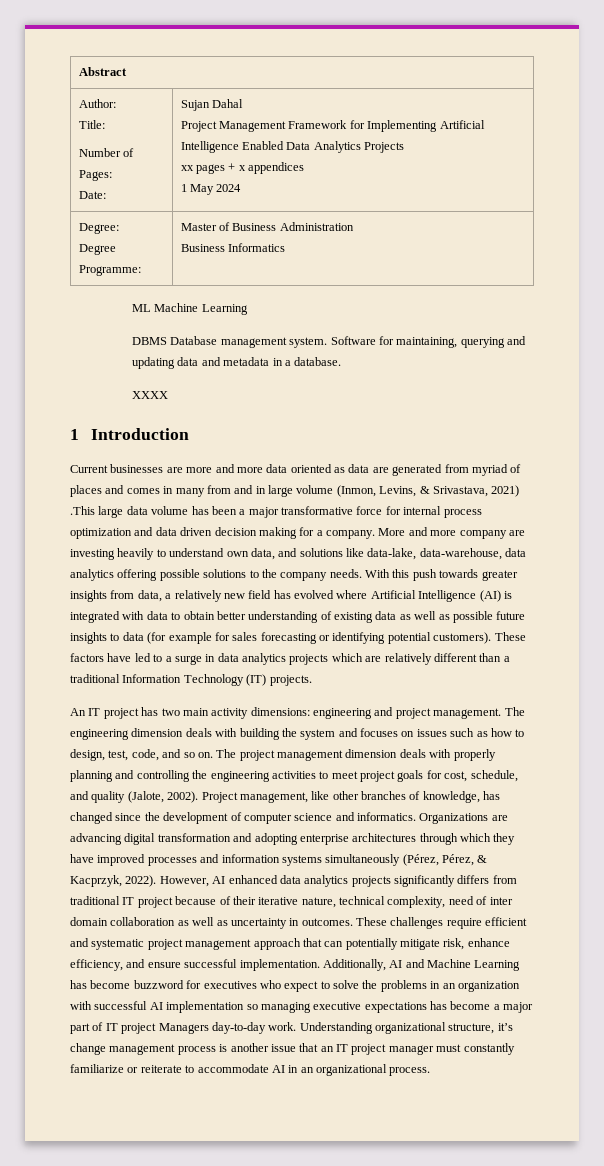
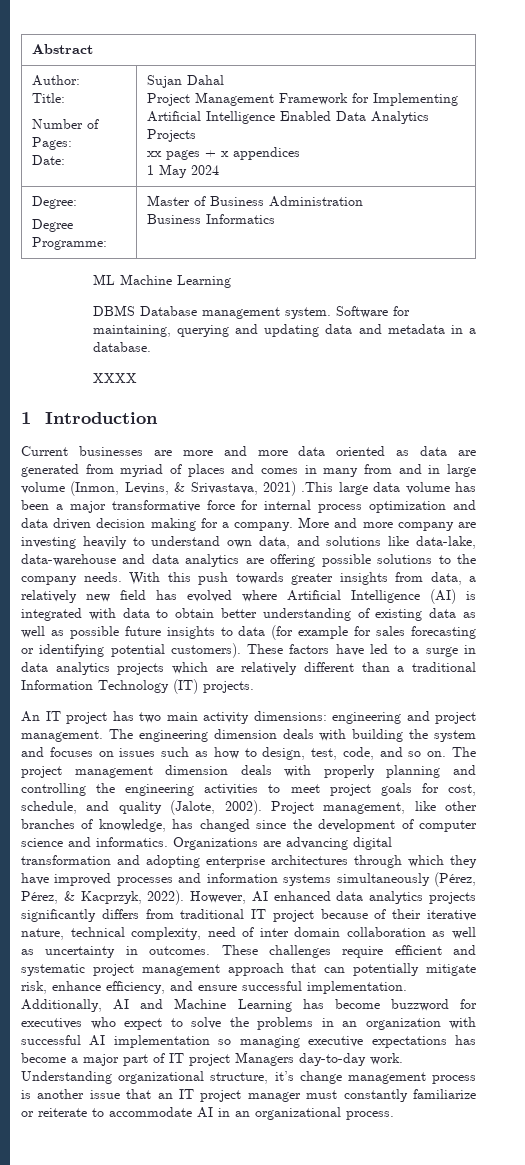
- More and more company are investing heavily to understand own data, and solutions like data-lake, data-warehouse, data analytics offering possible solutions to the company needs.
+ More and more company are investing heavily to understand own data, and solutions like data-lake, data-warehouse and data analytics are offering possible solutions to the company needs.

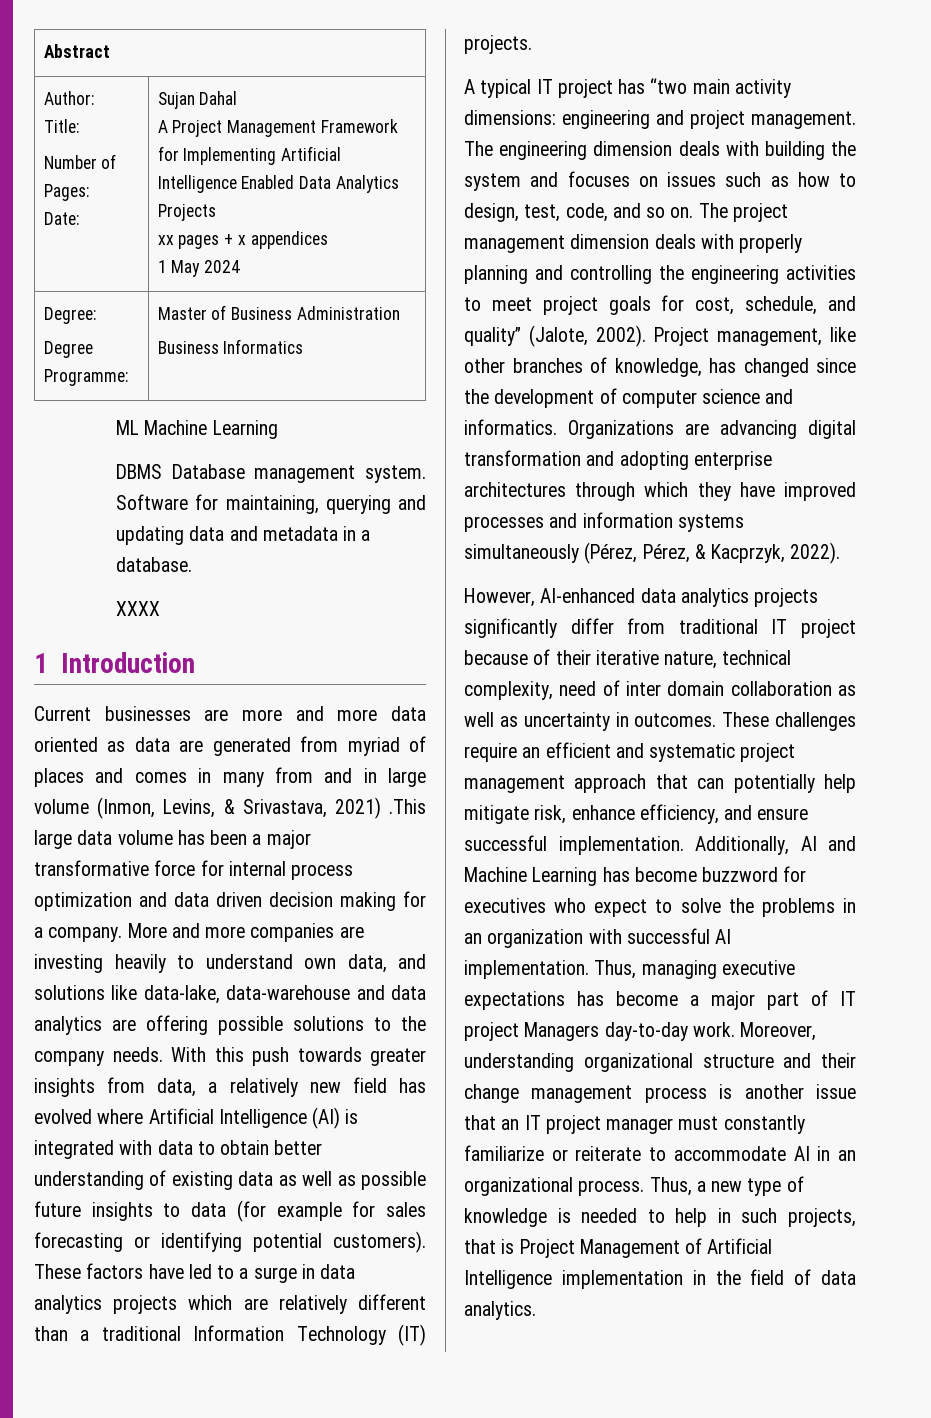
  Author:
  Title:
  Number of Pages:
  Date: | Sujan Dahal
- Project Management Framework for Implementing Artificial Intelligence Enabled Data Analytics Projects
+ A Project Management Framework for Implementing Artificial Intelligence Enabled Data Analytics Projects
- More and more company are investing heavily to understand own data, and solutions like data-lake, data-warehouse and data analytics are offering possible solutions to the company needs.
+ More and more companies are investing heavily to understand own data, and solutions like data-lake, data-warehouse and data analytics are offering possible solutions to the company needs.
- An IT project has two main activity dimensions: engineering and project management.
+ A typical IT project has “two main activity dimensions: engineering and project management.
- The project management dimension deals with properly planning and controlling the engineering activities to meet project goals for cost, schedule, and quality (Jalote, 2002).
+ The project management dimension deals with properly planning and controlling the engineering activities to meet project goals for cost, schedule, and quality” (Jalote, 2002).
- Organizations are advancing digital transformation and adopting enterprise architectures through which they have improved processes and information systems simultaneously (Pérez, Pérez, & Kacprzyk, 2022). However, AI enhanced data analytics projects significantly differs from traditional IT project because of their iterative nature, technical complexity, need of inter domain collaboration as well as uncertainty in outcomes.
+ Organizations are advancing digital transformation and adopting enterprise architectures through which they have improved processes and information systems simultaneously (Pérez, Pérez, & Kacprzyk, 2022).
+ However, AI-enhanced data analytics projects significantly differ from traditional IT project because of their iterative nature, technical complexity, need of inter domain collaboration as well as uncertainty in outcomes.
- These challenges require efficient and systematic project management approach that can potentially mitigate risk, enhance efficiency, and ensure successful implementation.
+ These challenges require an efficient and systematic project management approach that can potentially help mitigate risk, enhance efficiency, and ensure successful implementation.
- Additionally, AI and Machine Learning has become buzzword for executives who expect to solve the problems in an organization with successful AI implementation so managing executive expectations has become a major part of IT project Managers day-to-day work.
+ Additionally, AI and Machine Learning has become buzzword for executives who expect to solve the problems in an organization with successful AI implementation. Thus, managing executive expectations has become a major part of IT project Managers day-to-day work.
- Understanding organizational structure, it’s change management process is another issue that an IT project manager must constantly familiarize or reiterate to accommodate AI in an organizational process.
+ Moreover, understanding organizational structure and their change management process is another issue that an IT project manager must constantly familiarize or reiterate to accommodate AI in an organizational process.
+ Thus, a new type of knowledge is needed to help in such projects, that is Project Management of Artificial Intelligence implementation in the field of data analytics.

